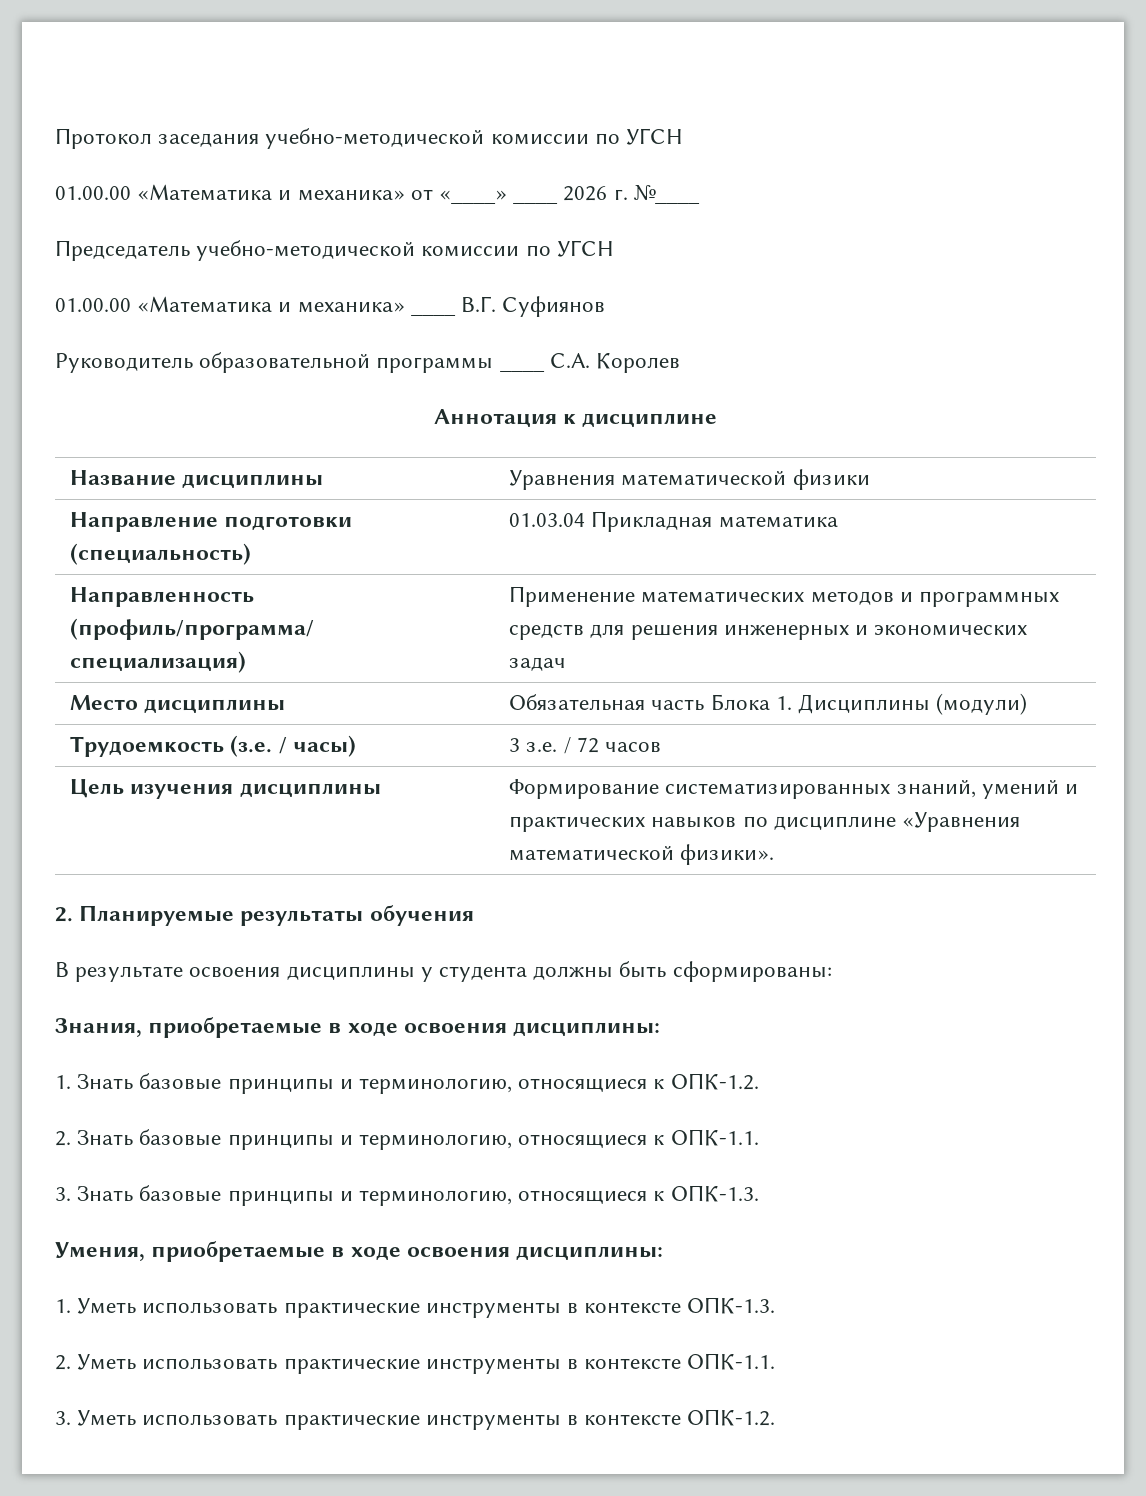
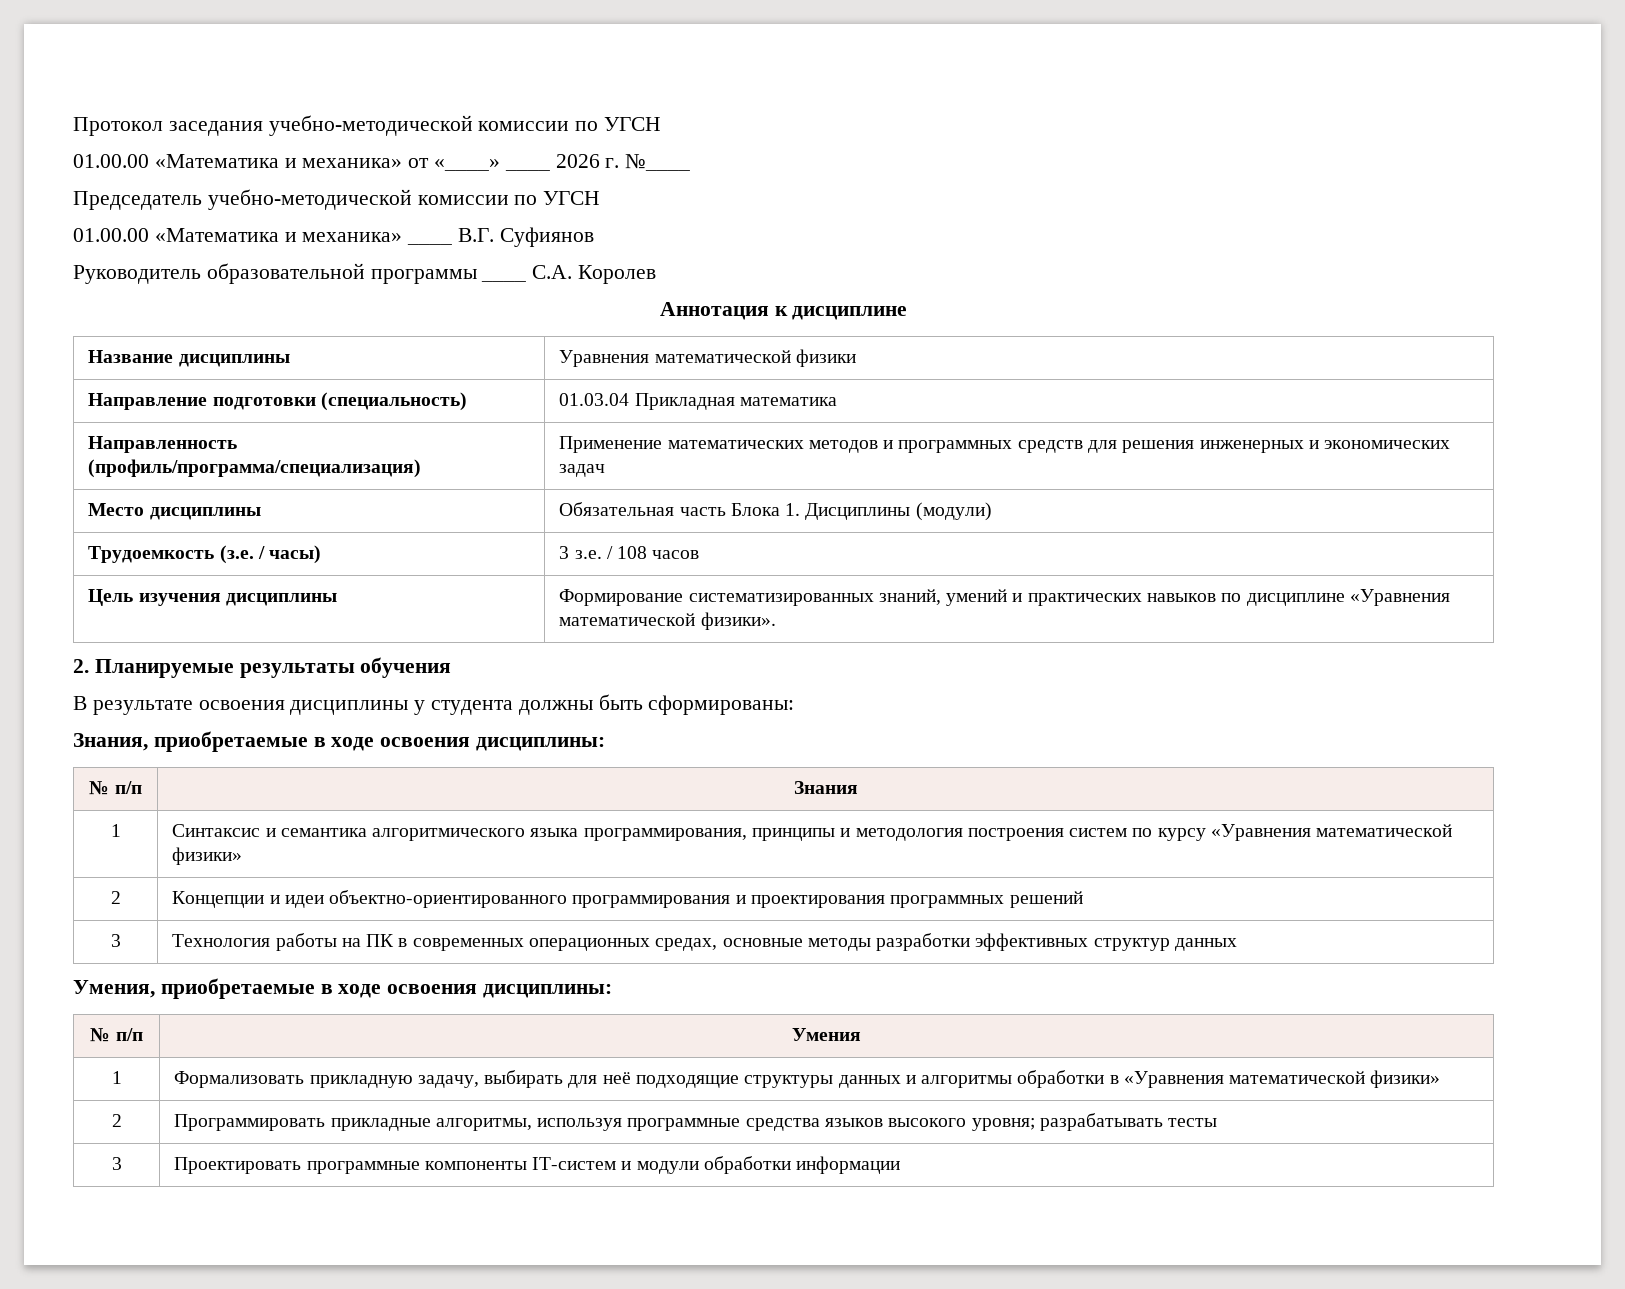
- Трудоемкость (з.е. / часы) | 3 з.е. / 72 часов
+ Трудоемкость (з.е. / часы) | 3 з.е. / 108 часов
- 1. Знать базовые принципы и терминологию, относящиеся к ОПК-1.2.
- 2. Знать базовые принципы и терминологию, относящиеся к ОПК-1.1.
- 3. Знать базовые принципы и терминологию, относящиеся к ОПК-1.3.
+ № п/п | Знания
+ 1 | Синтаксис и семантика алгоритмического языка программирования, принципы и методология построения систем по курсу «Уравнения математической физики»
+ 2 | Концепции и идеи объектно-ориентированного программирования и проектирования программных решений
+ 3 | Технология работы на ПК в современных операционных средах, основные методы разработки эффективных структур данных
- 1. Уметь использовать практические инструменты в контексте ОПК-1.3.
- 2. Уметь использовать практические инструменты в контексте ОПК-1.1.
- 3. Уметь использовать практические инструменты в контексте ОПК-1.2.
+ № п/п | Умения
+ 1 | Формализовать прикладную задачу, выбирать для неё подходящие структуры данных и алгоритмы обработки в «Уравнения математической физики»
+ 2 | Программировать прикладные алгоритмы, используя программные средства языков высокого уровня; разрабатывать тесты
+ 3 | Проектировать программные компоненты IT-систем и модули обработки информации

